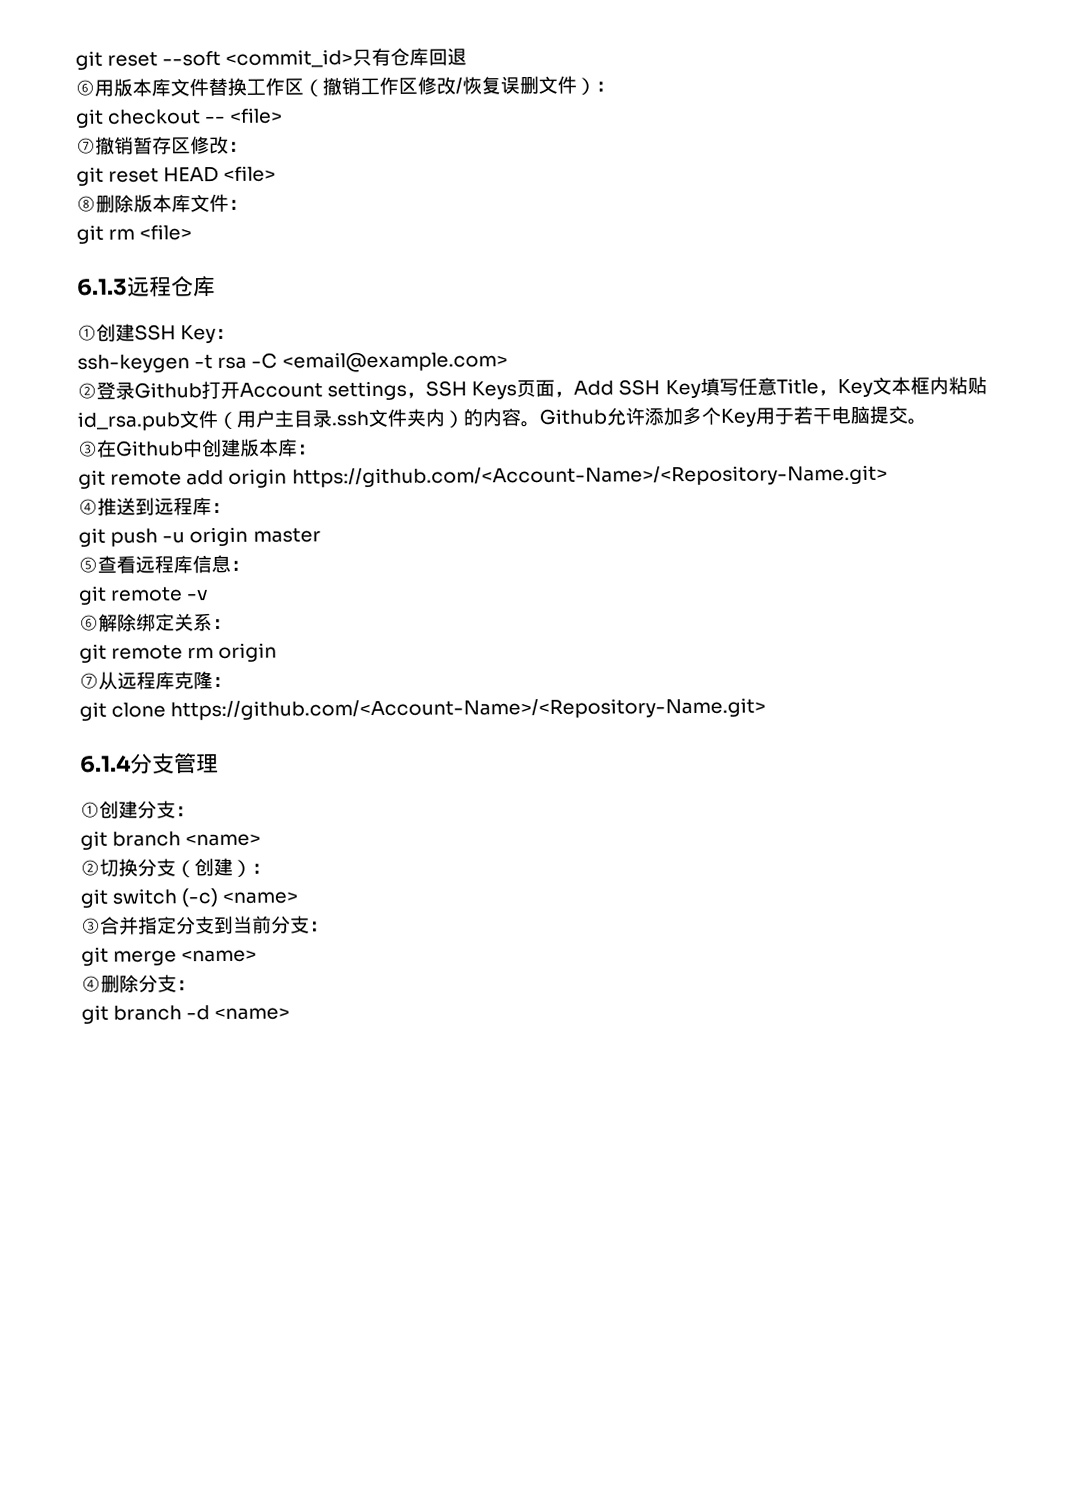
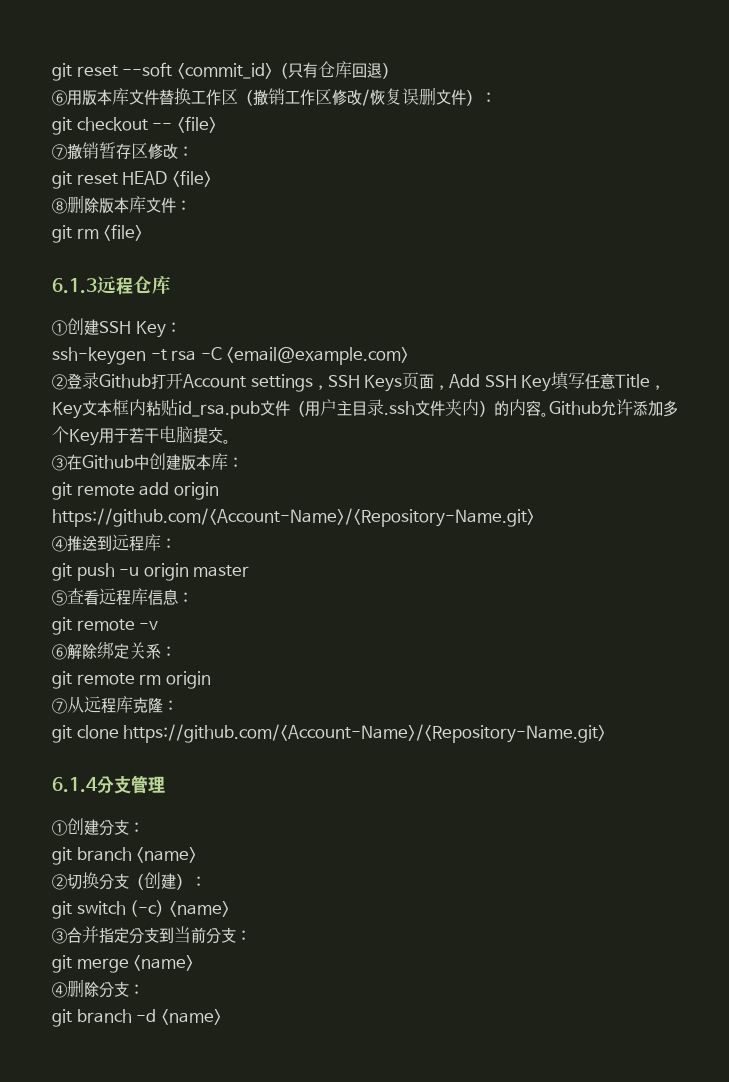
- git reset --soft <commit_id>只有仓库回退
+ git reset --soft <commit_id>（只有仓库回退）

